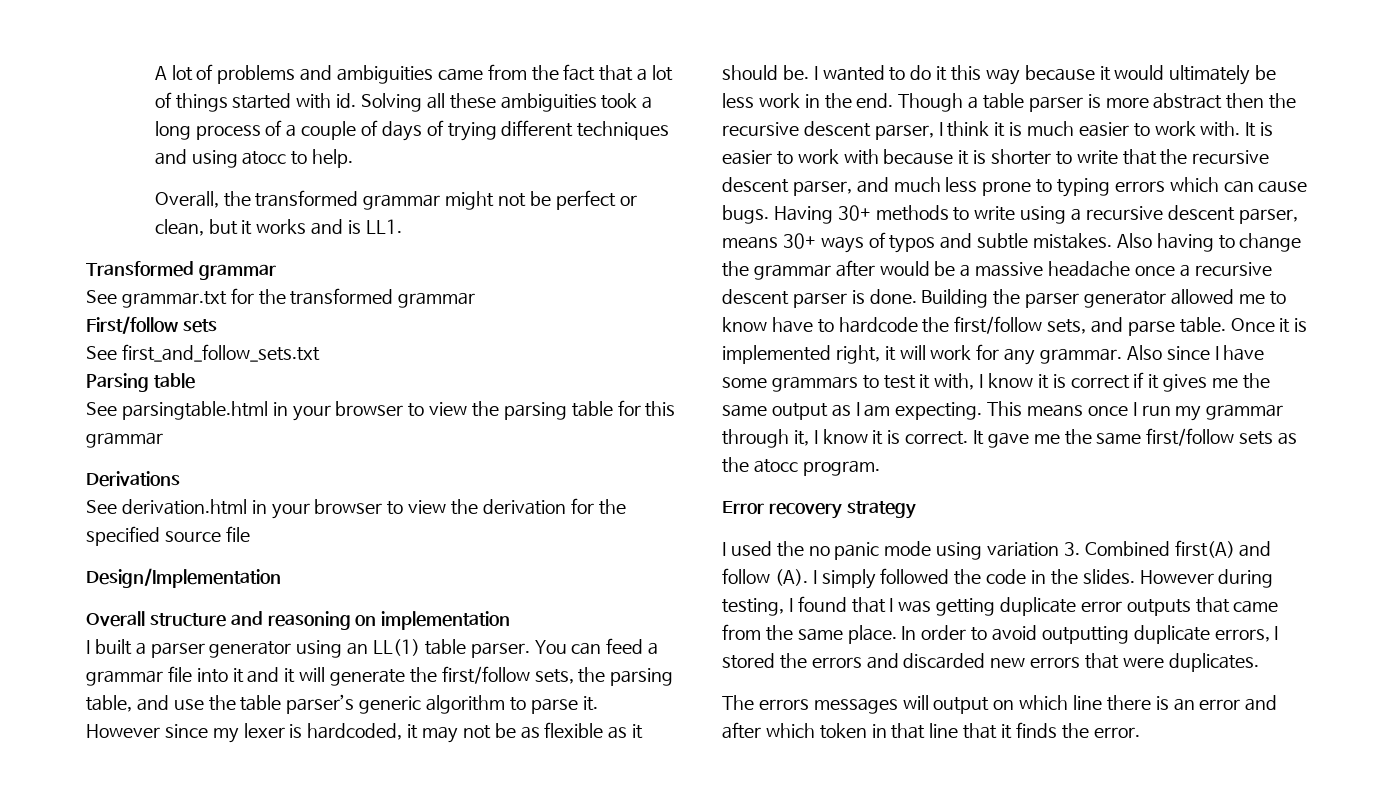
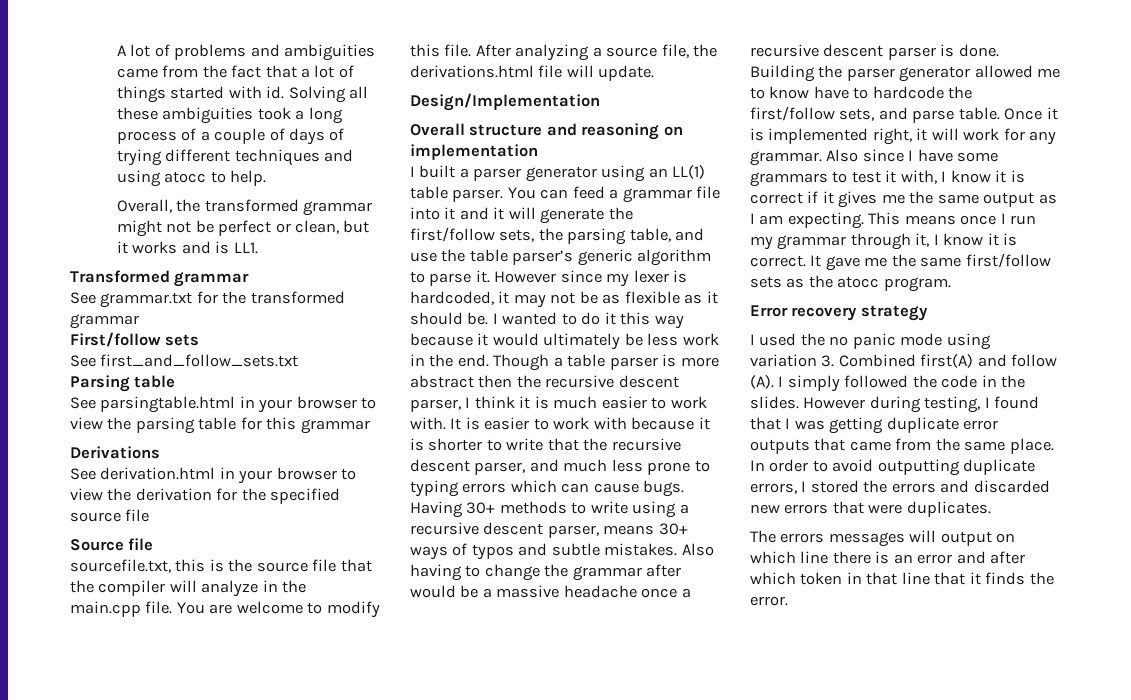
+ Source file
+ sourcefile.txt, this is the source file that the compiler will analyze in the main.cpp file. You are welcome to modify this file. After analyzing a source file, the derivations.html file will update.

